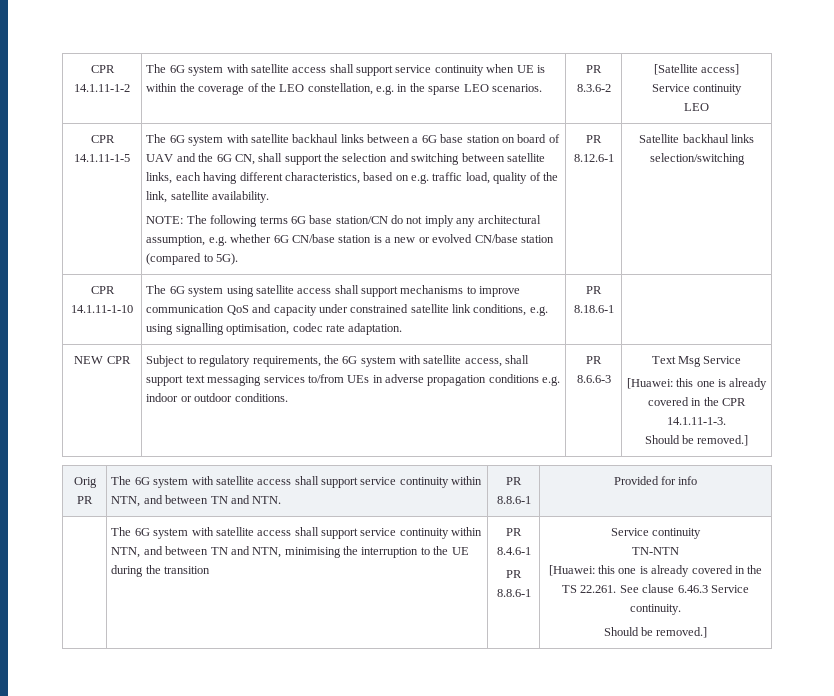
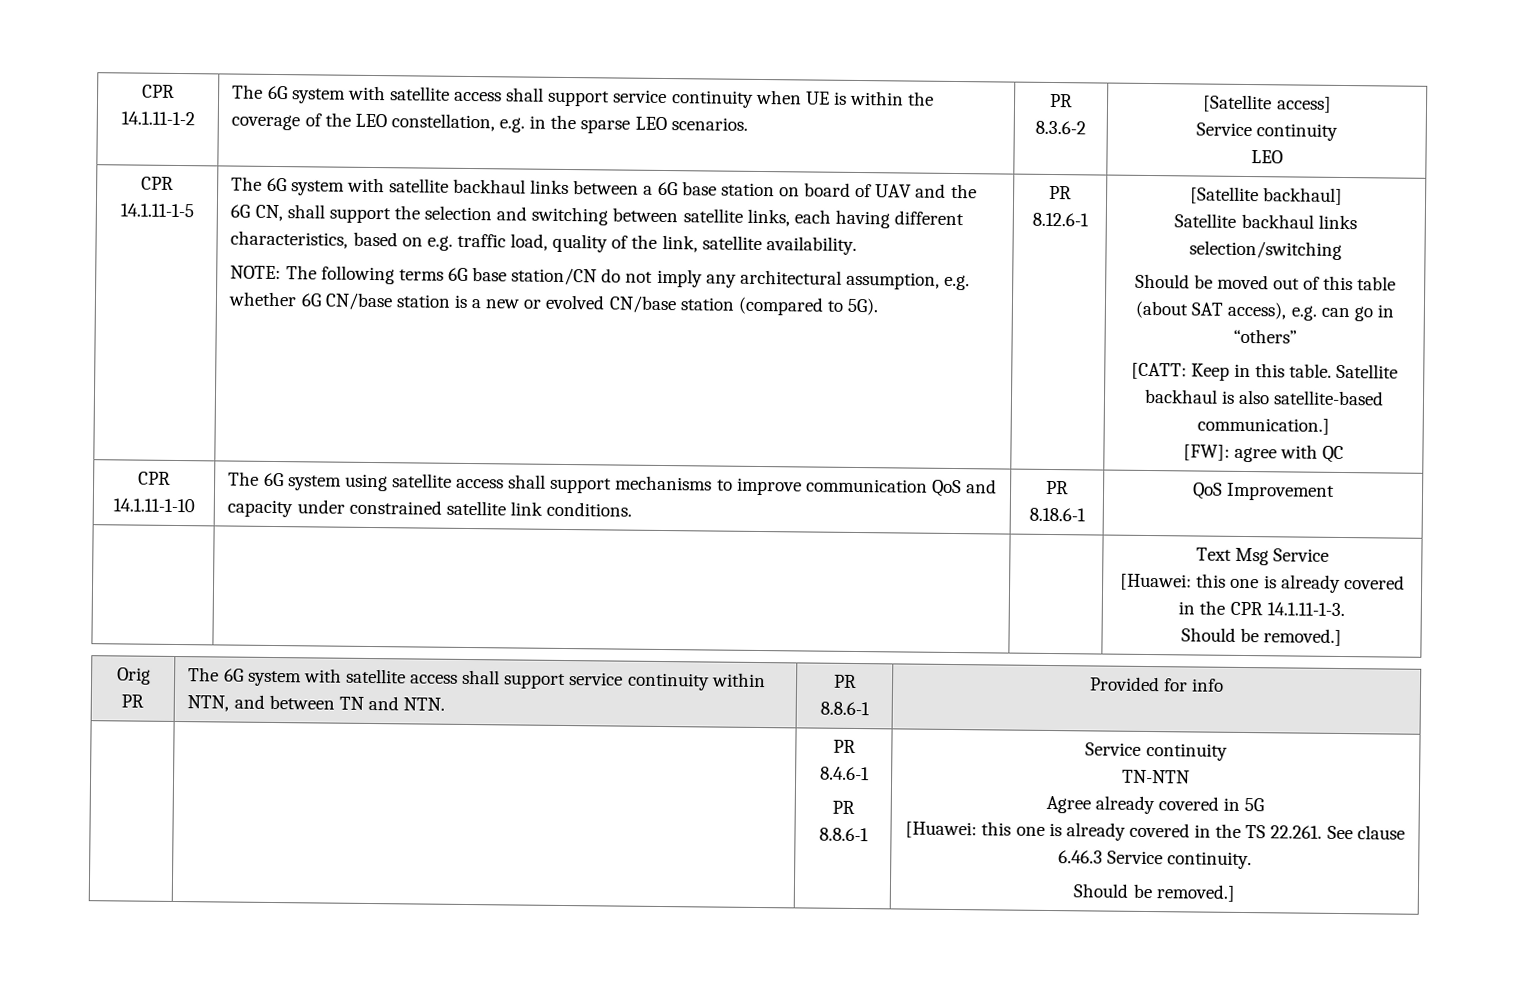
+ [Satellite backhaul]
+ Should be moved out of this table (about SAT access), e.g. can go in “others”
+ [CATT: Keep in this table. Satellite backhaul is also satellite-based communication.]
+ [FW]: agree with QC
- CPR 14.1.11-1-10 | The 6G system using satellite access shall support mechanisms to improve communication QoS and capacity under constrained satellite link conditions, e.g. using signalling optimisation, codec rate adaptation. | PR 8.18.6-1 |
- NEW CPR | Subject to regulatory requirements, the 6G system with satellite access, shall support text messaging services to/from UEs in adverse propagation conditions e.g. indoor or outdoor conditions. | PR 8.6.6-3 | Text Msg Service
+ CPR 14.1.11-1-10 | The 6G system using satellite access shall support mechanisms to improve communication QoS and capacity under constrained satellite link conditions. | PR 8.18.6-1 | QoS Improvement
+ | | | Text Msg Service
- The 6G system with satellite access shall support service continuity within NTN, and between TN and NTN, minimising the interruption to the UE during the transition
+ Agree already covered in 5G

